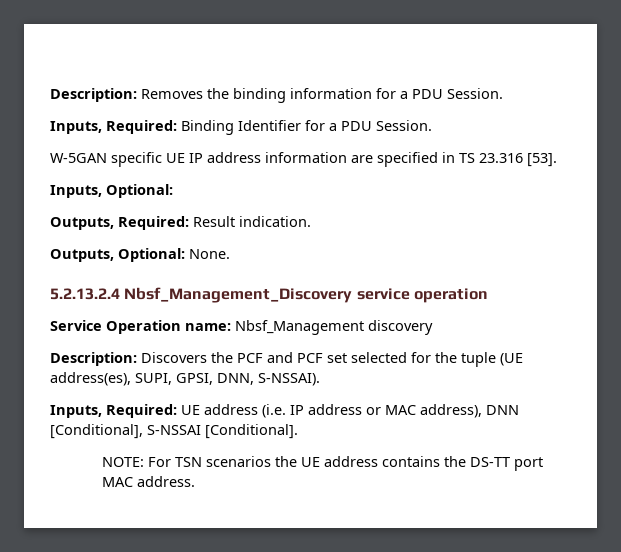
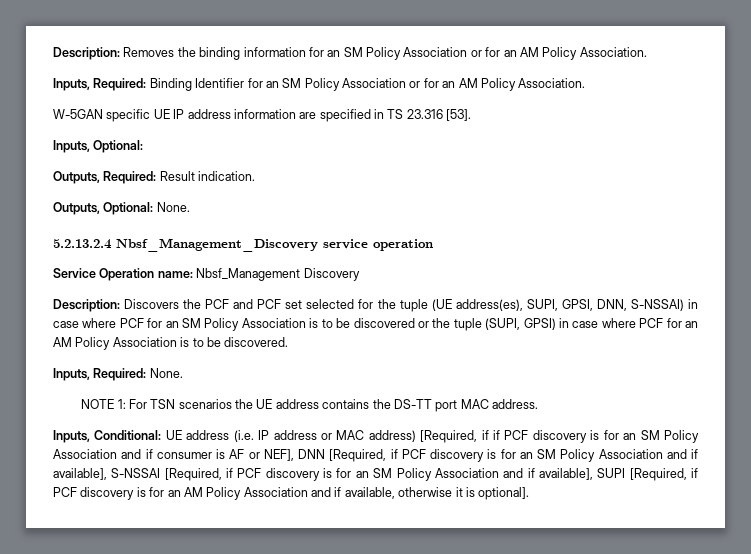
- Description: Removes the binding information for a PDU Session.
+ Description: Removes the binding information for an SM Policy Association or for an AM Policy Association.
- Inputs, Required: Binding Identifier for a PDU Session.
+ Inputs, Required: Binding Identifier for an SM Policy Association or for an AM Policy Association.
- Service Operation name: Nbsf_Management discovery
+ Service Operation name: Nbsf_Management Discovery
- Description: Discovers the PCF and PCF set selected for the tuple (UE address(es), SUPI, GPSI, DNN, S-NSSAI).
- Inputs, Required: UE address (i.e. IP address or MAC address), DNN [Conditional], S-NSSAI [Conditional].
- NOTE: For TSN scenarios the UE address contains the DS-TT port MAC address.
+ Description: Discovers the PCF and PCF set selected for the tuple (UE address(es), SUPI, GPSI, DNN, S-NSSAI) in case where PCF for an SM Policy Association is to be discovered or the tuple (SUPI, GPSI) in case where PCF for an AM Policy Association is to be discovered.
+ Inputs, Required: None.
+ NOTE 1: For TSN scenarios the UE address contains the DS-TT port MAC address.
+ Inputs, Conditional: UE address (i.e. IP address or MAC address) [Required, if if PCF discovery is for an SM Policy Association and if consumer is AF or NEF], DNN [Required, if PCF discovery is for an SM Policy Association and if available], S-NSSAI [Required, if PCF discovery is for an SM Policy Association and if available], SUPI [Required, if PCF discovery is for an AM Policy Association and if available, otherwise it is optional].

